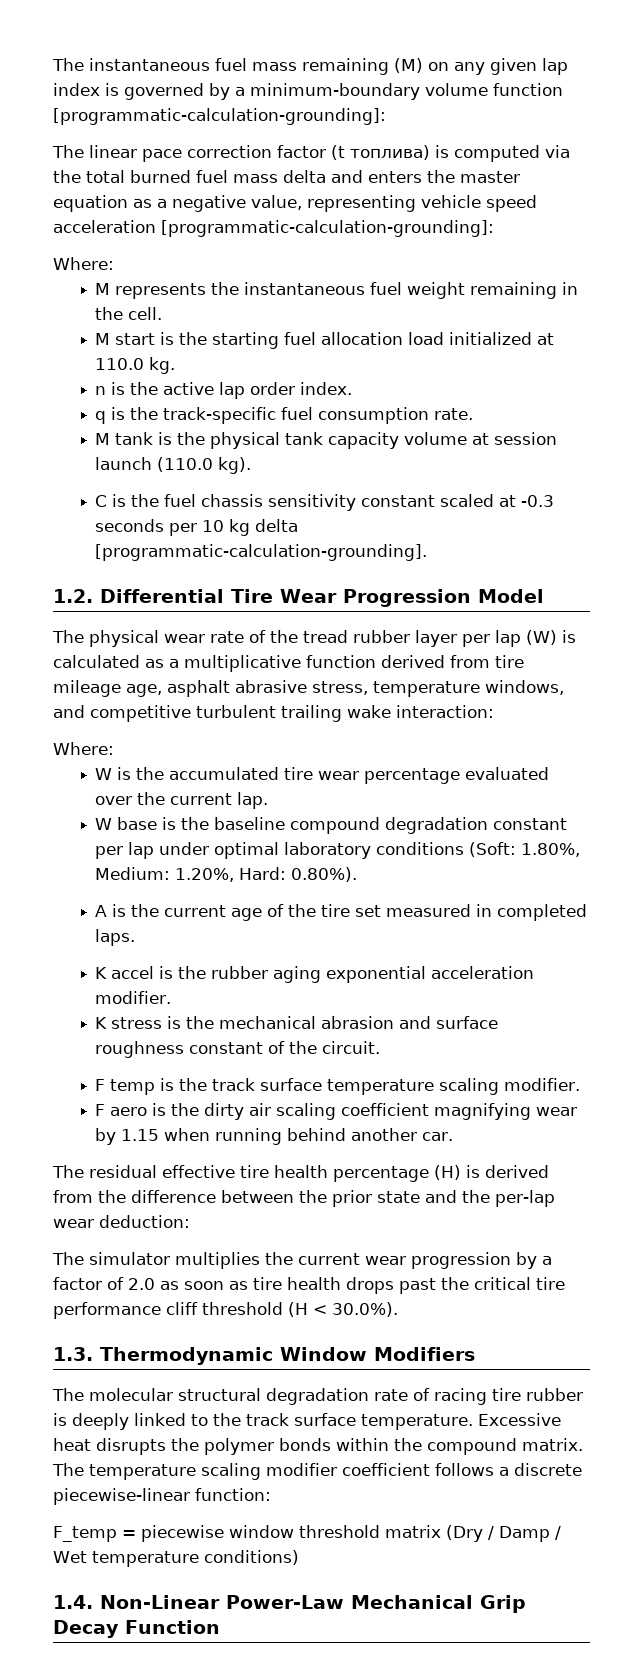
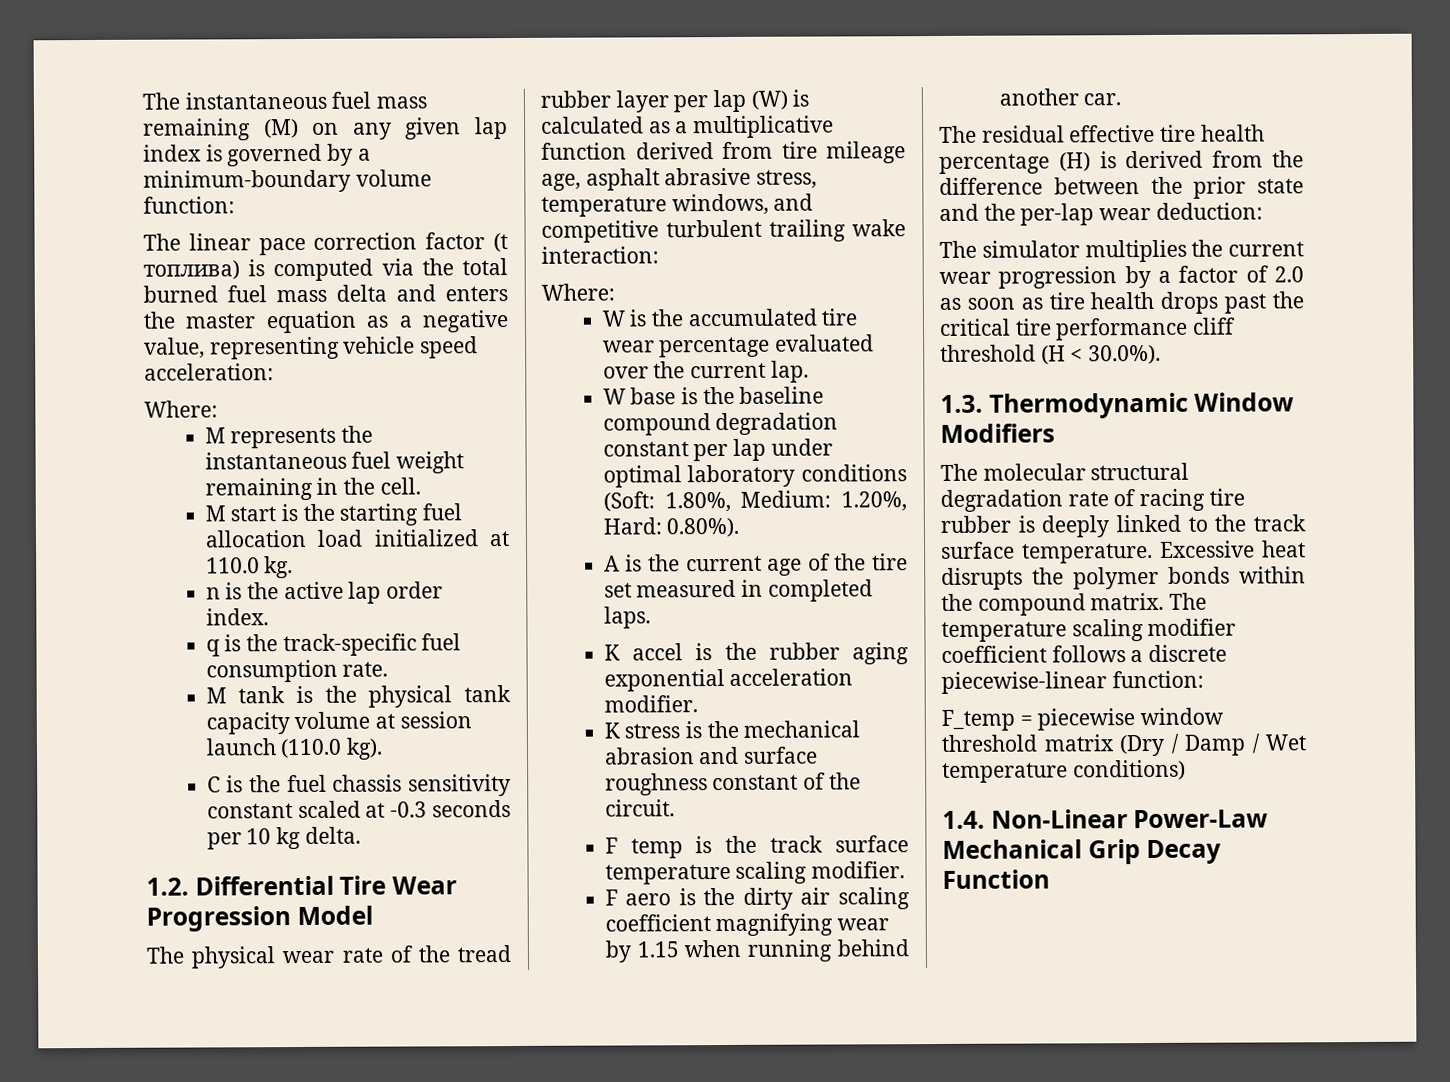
- The instantaneous fuel mass remaining (M) on any given lap index is governed by a minimum-boundary volume function [programmatic-calculation-grounding]:
+ The instantaneous fuel mass remaining (M) on any given lap index is governed by a minimum-boundary volume function:
- The linear pace correction factor (t топлива) is computed via the total burned fuel mass delta and enters the master equation as a negative value, representing vehicle speed acceleration [programmatic-calculation-grounding]:
+ The linear pace correction factor (t топлива) is computed via the total burned fuel mass delta and enters the master equation as a negative value, representing vehicle speed acceleration:
- C is the fuel chassis sensitivity constant scaled at -0.3 seconds per 10 kg delta [programmatic-calculation-grounding].
+ C is the fuel chassis sensitivity constant scaled at -0.3 seconds per 10 kg delta.

